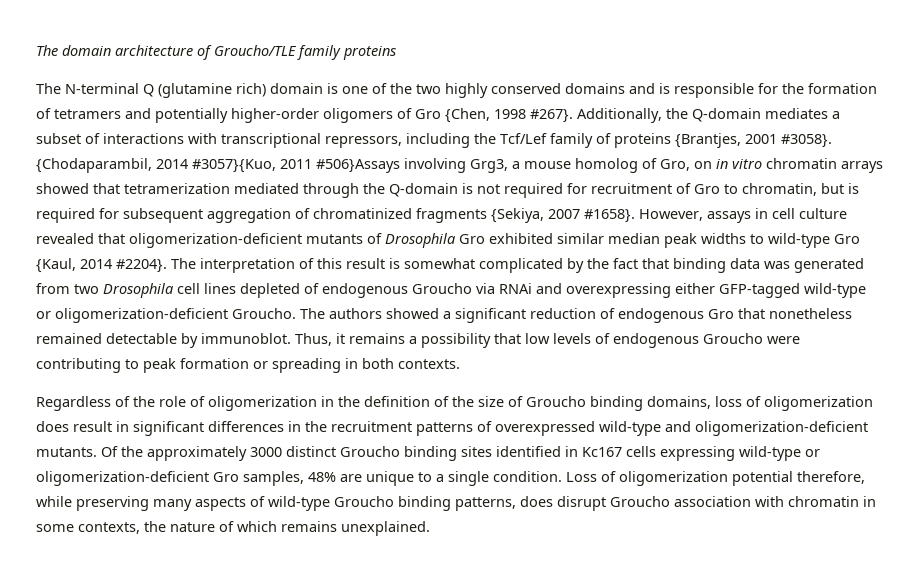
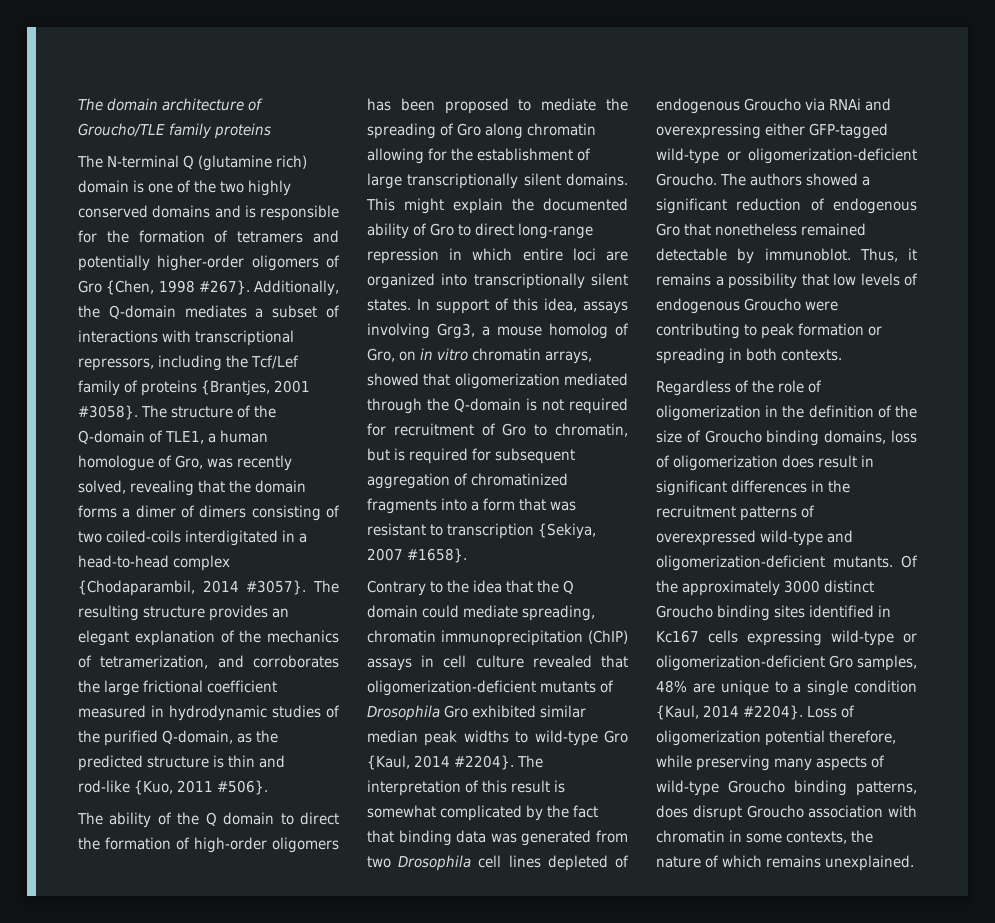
- {Chodaparambil, 2014 #3057}{Kuo, 2011 #506}Assays involving Grg3, a mouse homolog of Gro, on in vitro chromatin arrays showed that tetramerization mediated through the Q-domain is not required for recruitment of Gro to chromatin, but is required for subsequent aggregation of chromatinized fragments {Sekiya, 2007 #1658}. However, assays in cell culture revealed that oligomerization-deficient mutants of Drosophila Gro exhibited similar median peak widths to wild-type Gro {Kaul, 2014 #2204}.
+ The structure of the Q-domain of TLE1, a human homologue of Gro, was recently solved, revealing that the domain forms a dimer of dimers consisting of two coiled-coils interdigitated in a head-to-head complex {Chodaparambil, 2014 #3057}. The resulting structure provides an elegant explanation of the mechanics of tetramerization, and corroborates the large frictional coefficient measured in hydrodynamic studies of the purified Q-domain, as the predicted structure is thin and rod-like {Kuo, 2011 #506}.
+ The ability of the Q domain to direct the formation of high-order oligomers has been proposed to mediate the spreading of Gro along chromatin allowing for the establishment of large transcriptionally silent domains. This might explain the documented ability of Gro to direct long-range repression in which entire loci are organized into transcriptionally silent states. In support of this idea, assays involving Grg3, a mouse homolog of Gro, on in vitro chromatin arrays, showed that oligomerization mediated through the Q-domain is not required for recruitment of Gro to chromatin, but is required for subsequent aggregation of chromatinized fragments into a form that was resistant to transcription {Sekiya, 2007 #1658}.
+ Contrary to the idea that the Q domain could mediate spreading, chromatin immunoprecipitation (ChIP) assays in cell culture revealed that oligomerization-deficient mutants of Drosophila Gro exhibited similar median peak widths to wild-type Gro {Kaul, 2014 #2204}.
- Of the approximately 3000 distinct Groucho binding sites identified in Kc167 cells expressing wild-type or oligomerization-deficient Gro samples, 48% are unique to a single condition.
+ Of the approximately 3000 distinct Groucho binding sites identified in Kc167 cells expressing wild-type or oligomerization-deficient Gro samples, 48% are unique to a single condition {Kaul, 2014 #2204}.

